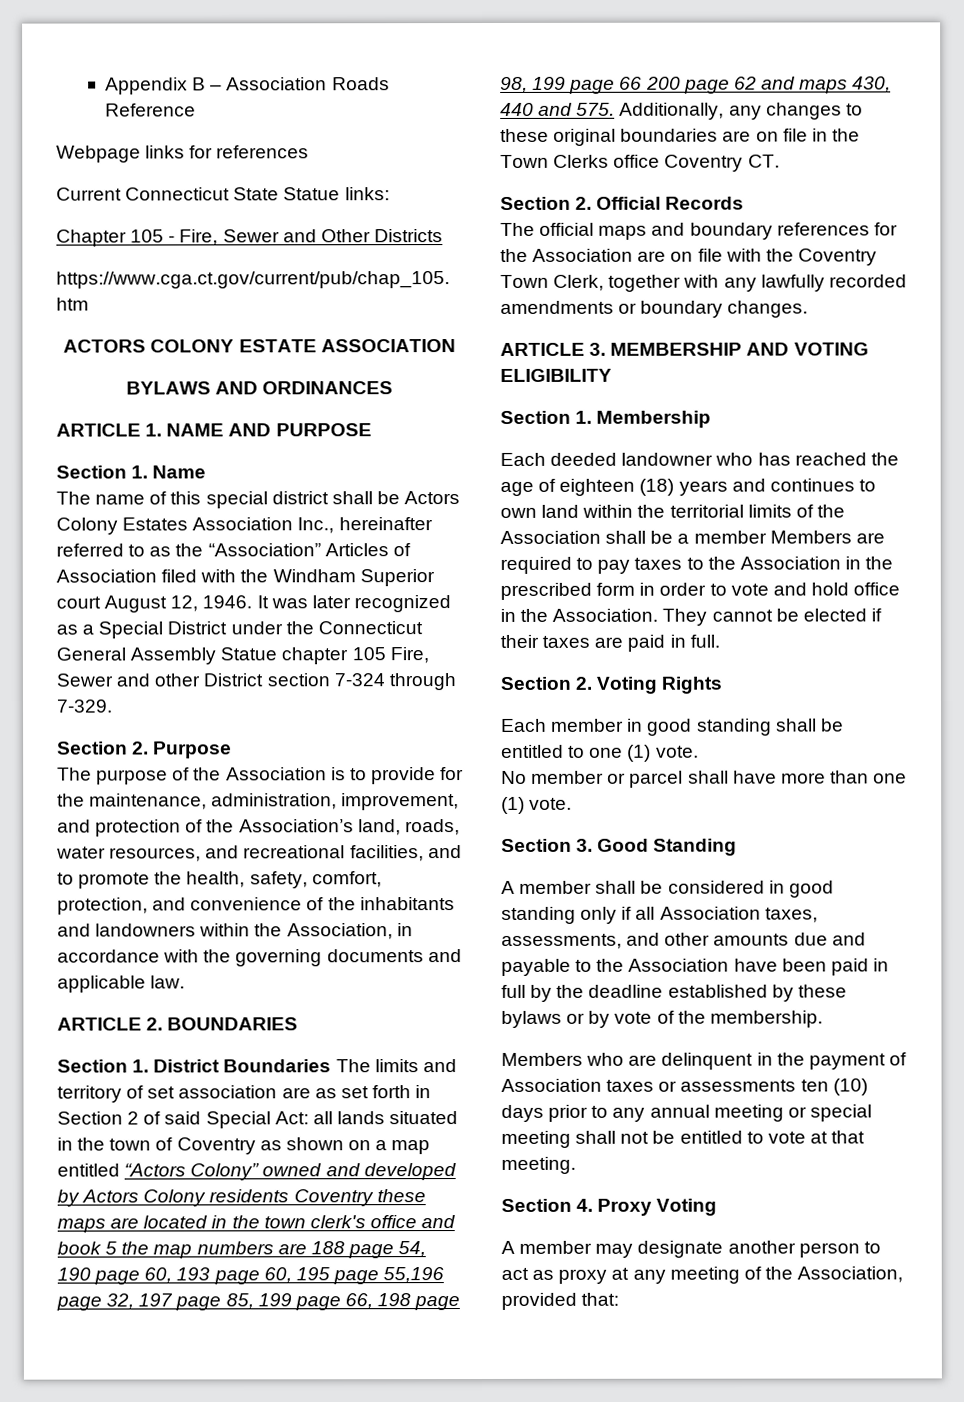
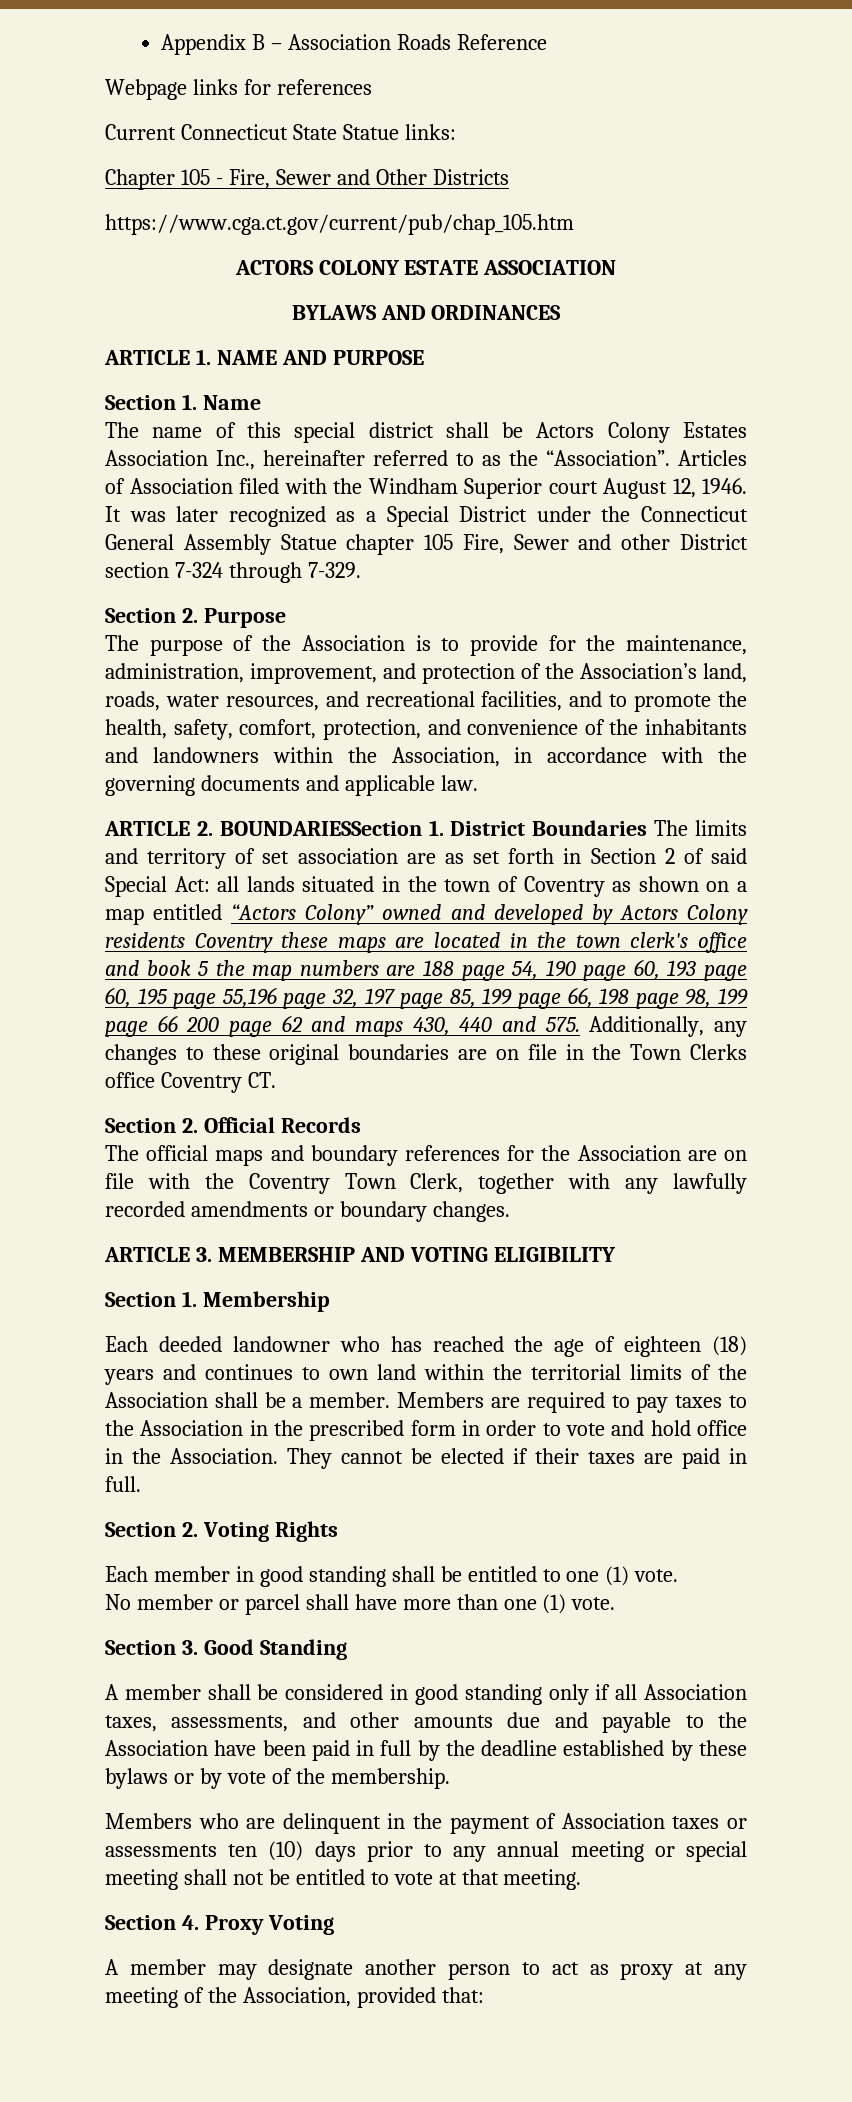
- The name of this special district shall be Actors Colony Estates Association Inc., hereinafter referred to as the “Association” Articles of Association filed with the Windham Superior court August 12, 1946.
+ The name of this special district shall be Actors Colony Estates Association Inc., hereinafter referred to as the “Association”. Articles of Association filed with the Windham Superior court August 12, 1946.
- ARTICLE 2. BOUNDARIES
- Section 1. District Boundaries The limits and territory of set association are as set forth in Section 2 of said Special Act:
+ ARTICLE 2. BOUNDARIESSection 1. District Boundaries The limits and territory of set association are as set forth in Section 2 of said Special Act:
- Each deeded landowner who has reached the age of eighteen (18) years and continues to own land within the territorial limits of the Association shall be a member Members are required to pay taxes to the Association in the prescribed form in order to vote and hold office in the Association.
+ Each deeded landowner who has reached the age of eighteen (18) years and continues to own land within the territorial limits of the Association shall be a member. Members are required to pay taxes to the Association in the prescribed form in order to vote and hold office in the Association.

